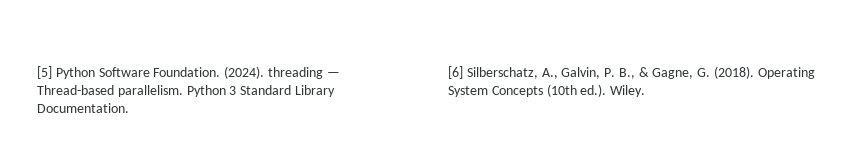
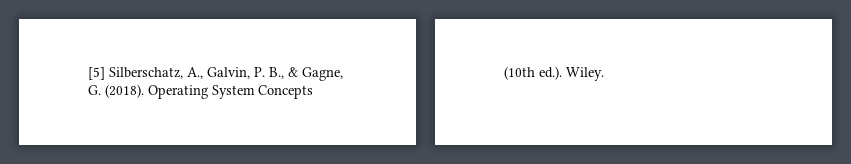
- [5] Python Software Foundation. (2024). threading — Thread-based parallelism. Python 3 Standard Library Documentation.
- [6] Silberschatz, A., Galvin, P. B., & Gagne, G. (2018).
+ [5] Silberschatz, A., Galvin, P. B., & Gagne, G. (2018).

